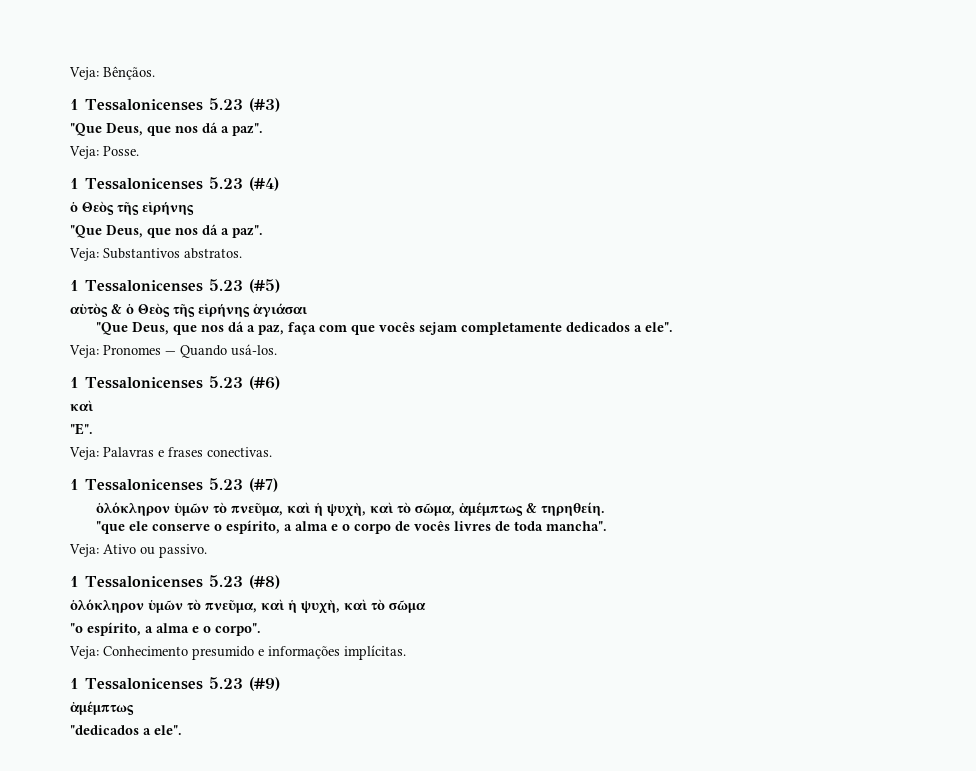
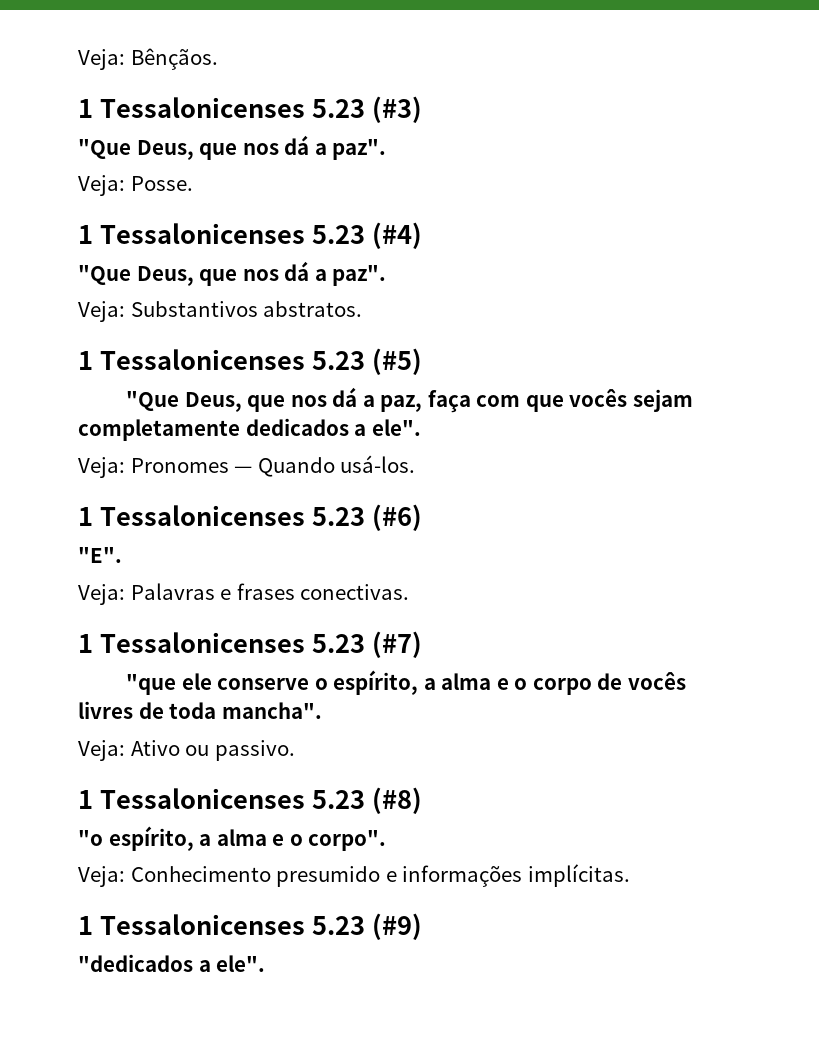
  1 Tessalonicenses 5.23 (#4)
- ὁ Θεὸς τῆς εἰρήνης
- αὐτὸς & ὁ Θεὸς τῆς εἰρήνης ἁγιάσαι
  1 Tessalonicenses 5.23 (#6)
- καὶ
- ὁλόκληρον ὑμῶν τὸ πνεῦμα, καὶ ἡ ψυχὴ, καὶ τὸ σῶμα, ἀμέμπτως & τηρηθείη.
- ὁλόκληρον ὑμῶν τὸ πνεῦμα, καὶ ἡ ψυχὴ, καὶ τὸ σῶμα
  1 Tessalonicenses 5.23 (#9)
- ἀμέμπτως

